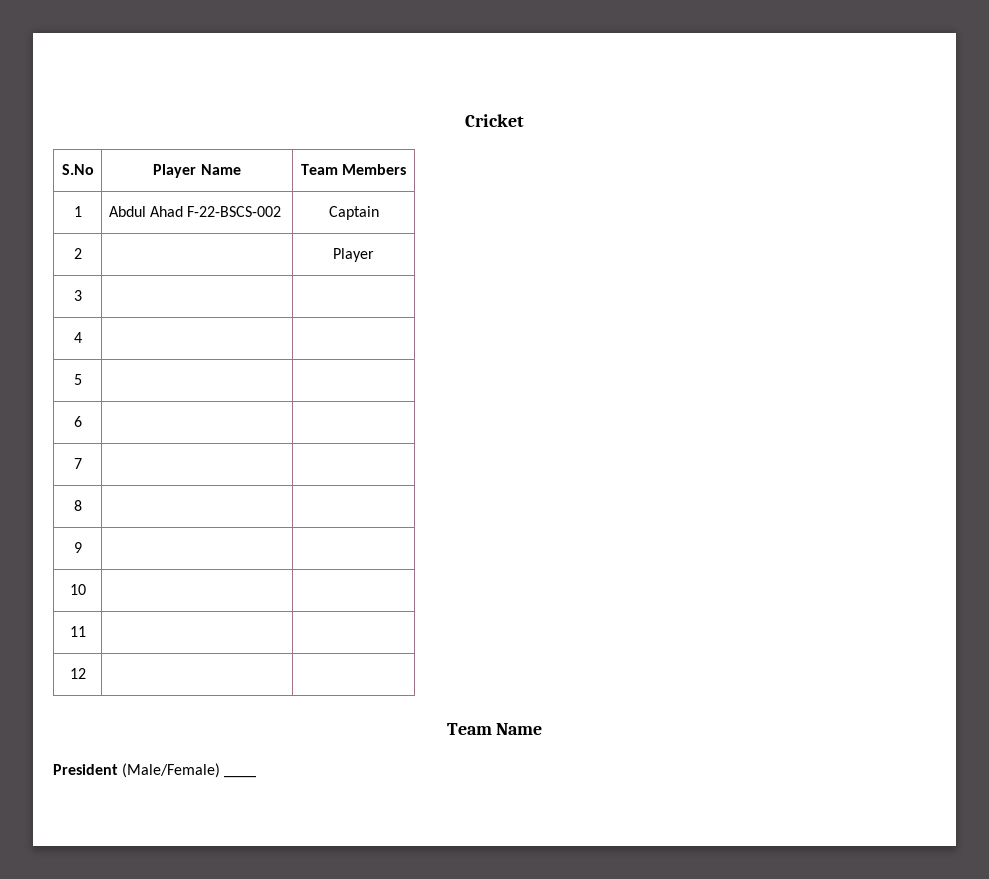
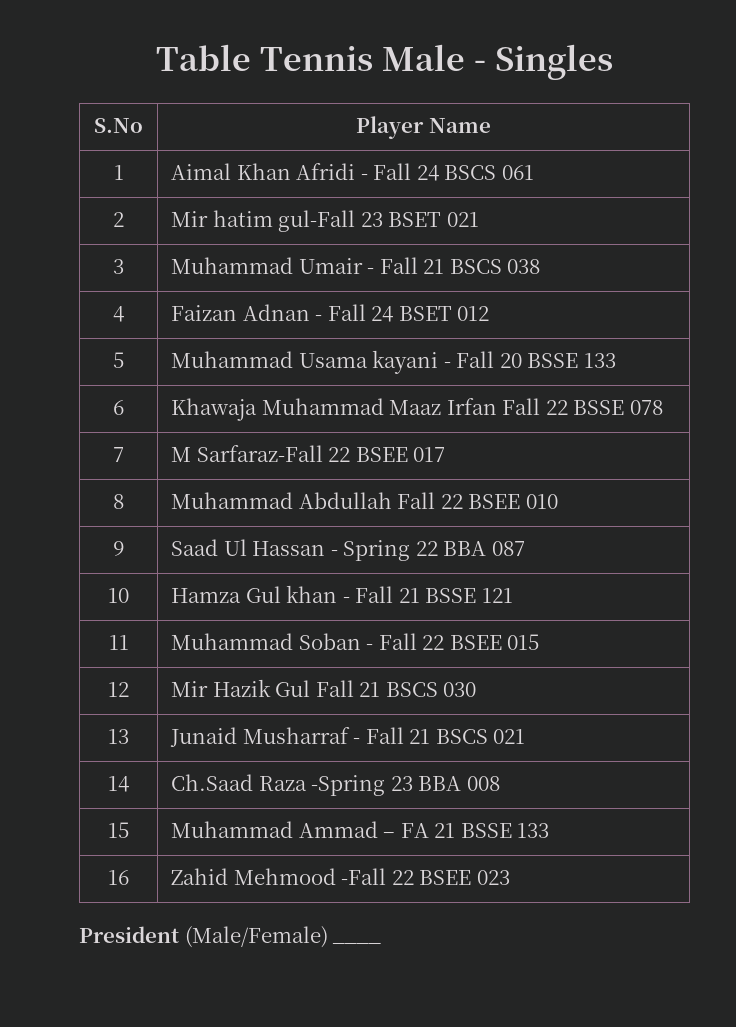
- Cricket
+ Table Tennis Male - Singles
- S.No | Player Name | Team Members
- 1 | Abdul Ahad F-22-BSCS-002 | Captain
- 2 | | Player
- 3 | |
- 4 | |
- 5 | |
- 6 | |
- 7 | |
- 8 | |
- 9 | |
- 10 | |
- 11 | |
- 12 | |
- Team Name
+ S.No | Player Name
+ 1 | Aimal Khan Afridi - Fall 24 BSCS 061
+ 2 | Mir hatim gul-Fall 23 BSET 021
+ 3 | Muhammad Umair - Fall 21 BSCS 038
+ 4 | Faizan Adnan - Fall 24 BSET 012
+ 5 | Muhammad Usama kayani - Fall 20 BSSE 133
+ 6 | Khawaja Muhammad Maaz Irfan Fall 22 BSSE 078
+ 7 | M Sarfaraz-Fall 22 BSEE 017
+ 8 | Muhammad Abdullah Fall 22 BSEE 010
+ 9 | Saad Ul Hassan - Spring 22 BBA 087
+ 10 | Hamza Gul khan - Fall 21 BSSE 121
+ 11 | Muhammad Soban - Fall 22 BSEE 015
+ 12 | Mir Hazik Gul Fall 21 BSCS 030
+ 13 | Junaid Musharraf - Fall 21 BSCS 021
+ 14 | Ch.Saad Raza -Spring 23 BBA 008
+ 15 | Muhammad Ammad – FA 21 BSSE 133
+ 16 | Zahid Mehmood -Fall 22 BSEE 023

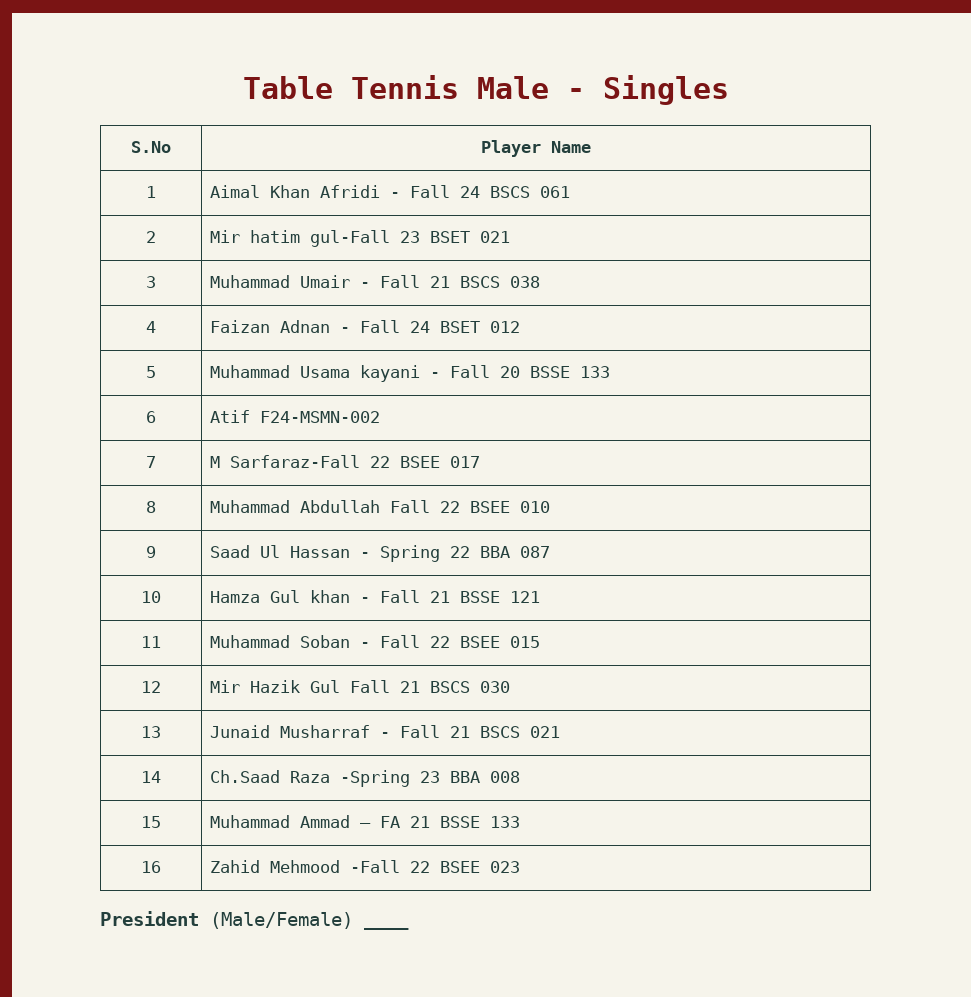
- 6 | Khawaja Muhammad Maaz Irfan Fall 22 BSSE 078
+ 6 | Atif F24-MSMN-002

